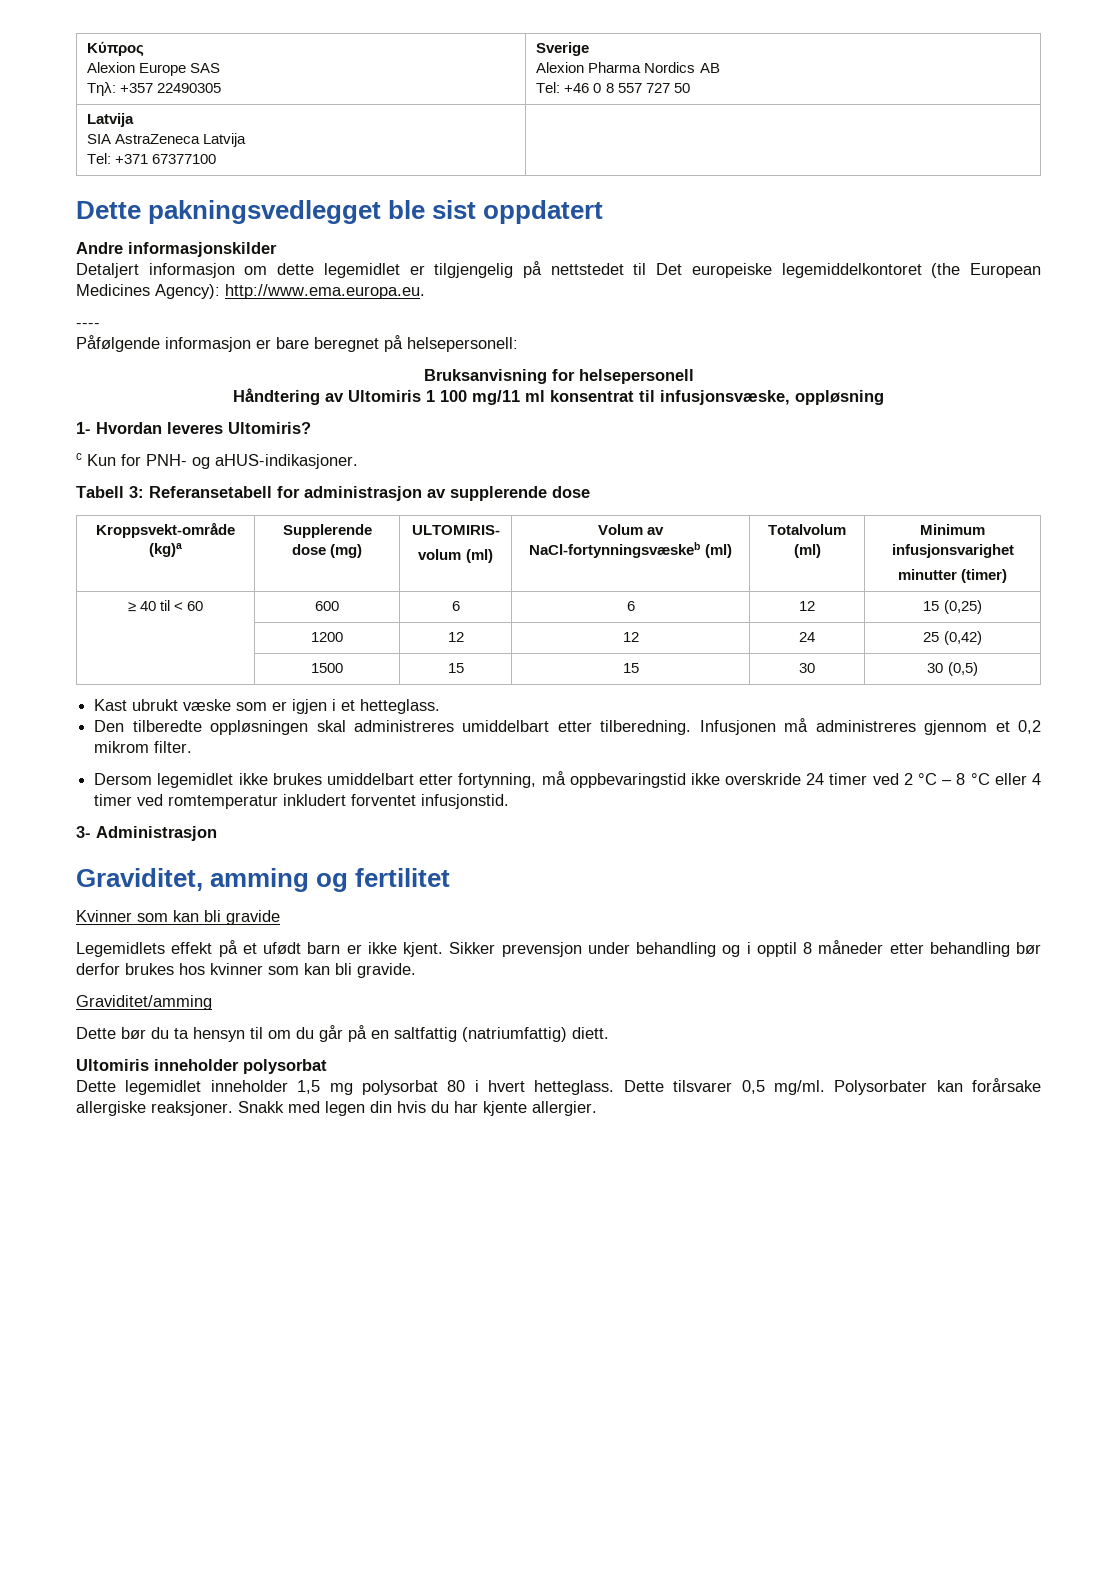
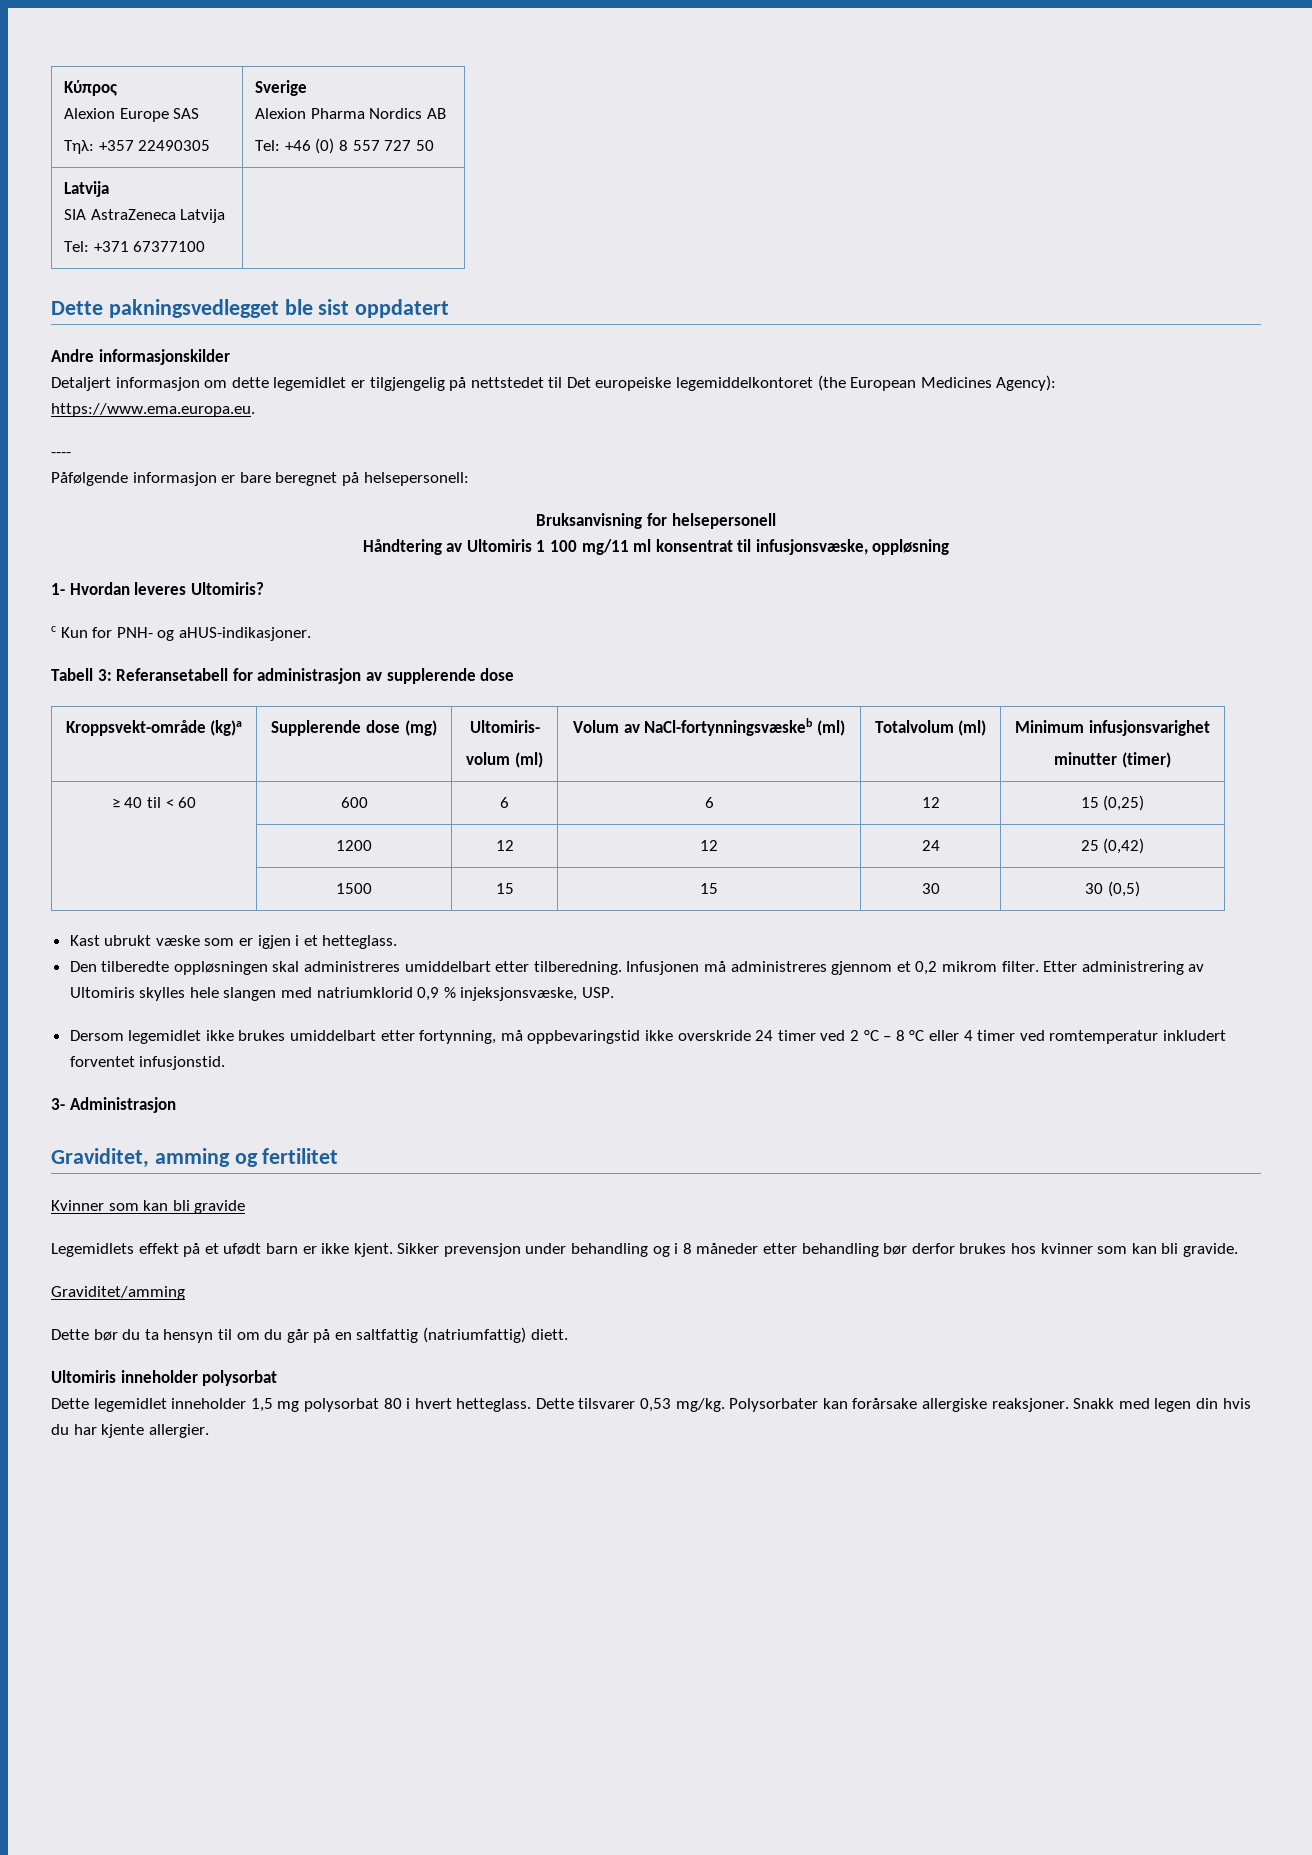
  Κύπρος
  Alexion Europe SAS
  Τηλ: +357 22490305 | Sverige
  Alexion Pharma Nordics AB
- Tel: +46 0 8 557 727 50
+ Tel: +46 (0) 8 557 727 50
- Detaljert informasjon om dette legemidlet er tilgjengelig på nettstedet til Det europeiske legemiddelkontoret (the European Medicines Agency): http://www.ema.europa.eu.
+ Detaljert informasjon om dette legemidlet er tilgjengelig på nettstedet til Det europeiske legemiddelkontoret (the European Medicines Agency): https://www.ema.europa.eu.
- Kroppsvekt-område (kg)a | Supplerende dose (mg) | ULTOMIRIS-
+ Kroppsvekt-område (kg)a | Supplerende dose (mg) | Ultomiris-
+ Etter administrering av Ultomiris skylles hele slangen med natriumklorid 0,9 % injeksjonsvæske, USP.
- Sikker prevensjon under behandling og i opptil 8 måneder etter behandling bør derfor brukes hos kvinner som kan bli gravide.
+ Sikker prevensjon under behandling og i 8 måneder etter behandling bør derfor brukes hos kvinner som kan bli gravide.
- Dette tilsvarer 0,5 mg/ml.
+ Dette tilsvarer 0,53 mg/kg.

